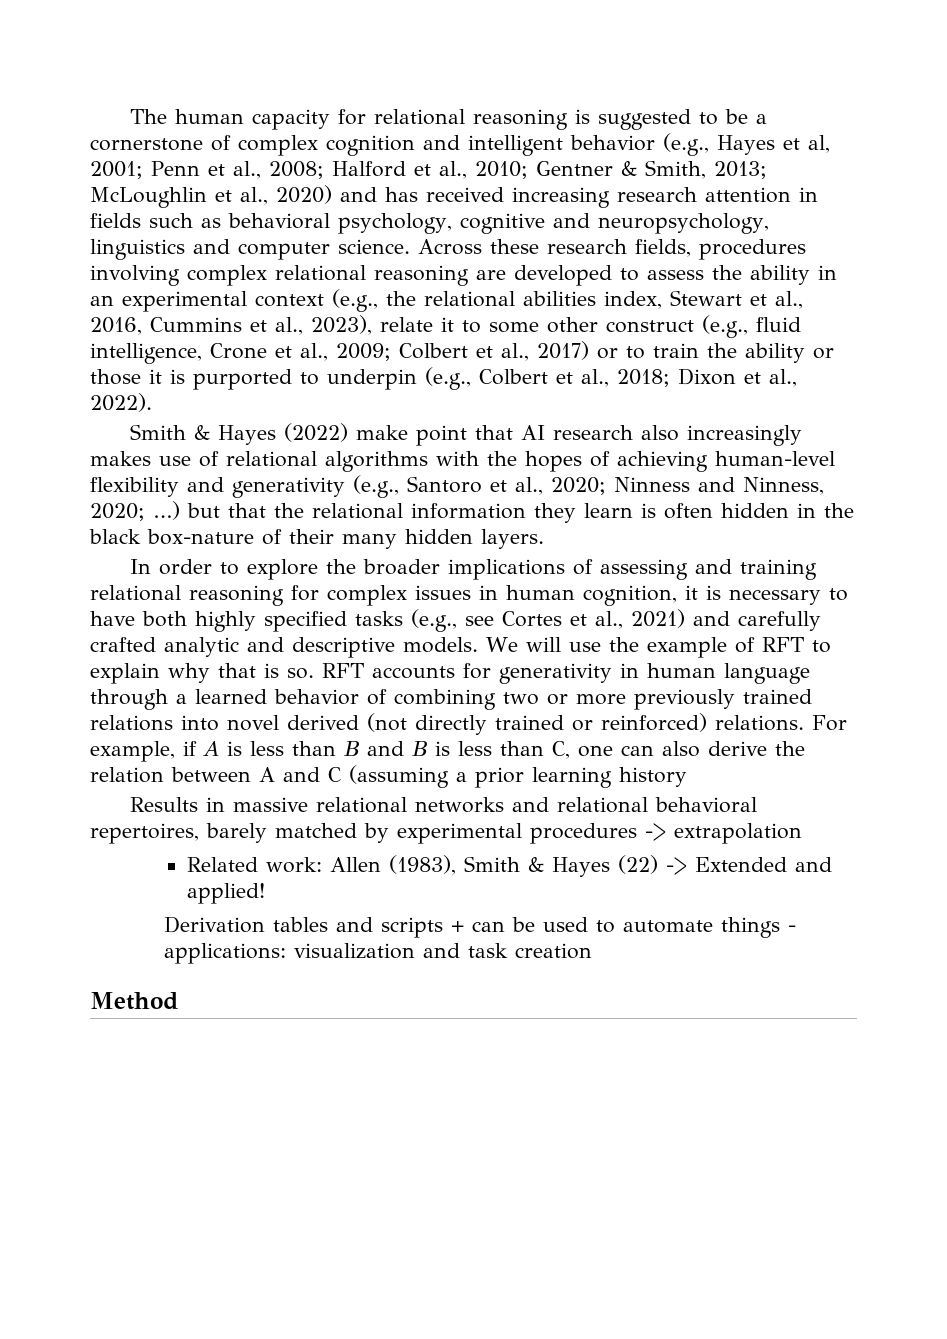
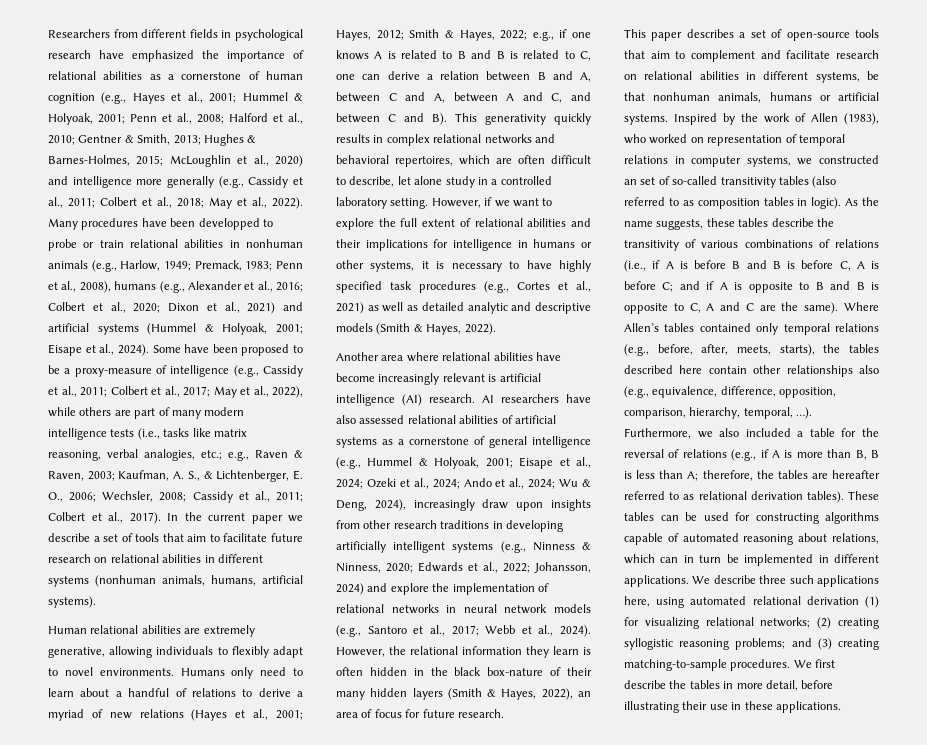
- The human capacity for relational reasoning is suggested to be a cornerstone of complex cognition and intelligent behavior (e.g., Hayes et al, 2001; Penn et al., 2008; Halford et al., 2010; Gentner & Smith, 2013; McLoughlin et al., 2020) and has received increasing research attention in fields such as behavioral psychology, cognitive and neuropsychology, linguistics and computer science. Across these research fields, procedures involving complex relational reasoning are developed to assess the ability in an experimental context (e.g., the relational abilities index, Stewart et al., 2016, Cummins et al., 2023), relate it to some other construct (e.g., fluid intelligence, Crone et al., 2009; Colbert et al., 2017) or to train the ability or those it is purported to underpin (e.g., Colbert et al., 2018; Dixon et al., 2022).
- Smith & Hayes (2022) make point that AI research also increasingly makes use of relational algorithms with the hopes of achieving human-level flexibility and generativity (e.g., Santoro et al., 2020; Ninness and Ninness, 2020; …) but that the relational information they learn is often hidden in the black box-nature of their many hidden layers.
- In order to explore the broader implications of assessing and training relational reasoning for complex issues in human cognition, it is necessary to have both highly specified tasks (e.g., see Cortes et al., 2021) and carefully crafted analytic and descriptive models. We will use the example of RFT to explain why that is so. RFT accounts for generativity in human language through a learned behavior of combining two or more previously trained relations into novel derived (not directly trained or reinforced) relations. For example, if A is less than B and B is less than C, one can also derive the relation between A and C (assuming a prior learning history
- Results in massive relational networks and relational behavioral repertoires, barely matched by experimental procedures -> extrapolation
- Related work: Allen (1983), Smith & Hayes (22) -> Extended and applied!
- Derivation tables and scripts + can be used to automate things - applications: visualization and task creation
- Method
+ Researchers from different fields in psychological research have emphasized the importance of relational abilities as a cornerstone of human cognition (e.g., Hayes et al., 2001; Hummel & Holyoak, 2001; Penn et al., 2008; Halford et al., 2010; Gentner & Smith, 2013; Hughes & Barnes-Holmes, 2015; McLoughlin et al., 2020) and intelligence more generally (e.g., Cassidy et al., 2011; Colbert et al., 2018; May et al., 2022). Many procedures have been developped to probe or train relational abilities in nonhuman animals (e.g., Harlow, 1949; Premack, 1983; Penn et al., 2008), humans (e.g., Alexander et al., 2016; Colbert et al., 2020; Dixon et al., 2021) and artificial systems (Hummel & Holyoak, 2001; Eisape et al., 2024). Some have been proposed to be a proxy-measure of intelligence (e.g., Cassidy et al., 2011; Colbert et al., 2017; May et al., 2022), while others are part of many modern intelligence tests (i.e., tasks like matrix reasoning, verbal analogies, etc.; e.g., Raven & Raven, 2003; Kaufman, A. S., & Lichtenberger, E. O., 2006; Wechsler, 2008; Cassidy et al., 2011; Colbert et al., 2017). In the current paper we describe a set of tools that aim to facilitate future research on relational abilities in different systems (nonhuman animals, humans, artificial systems).
+ Human relational abilities are extremely generative, allowing individuals to flexibly adapt to novel environments. Humans only need to learn about a handful of relations to derive a myriad of new relations (Hayes et al., 2001; Hayes, 2012; Smith & Hayes, 2022; e.g., if one knows A is related to B and B is related to C, one can derive a relation between B and A, between C and A, between A and C, and between C and B). This generativity quickly results in complex relational networks and behavioral repertoires, which are often difficult to describe, let alone study in a controlled laboratory setting. However, if we want to explore the full extent of relational abilities and their implications for intelligence in humans or other systems, it is necessary to have highly specified task procedures (e.g., Cortes et al., 2021) as well as detailed analytic and descriptive models (Smith & Hayes, 2022).
+ Another area where relational abilities have become increasingly relevant is artificial intelligence (AI) research. AI researchers have also assessed relational abilities of artificial systems as a cornerstone of general intelligence (e.g., Hummel & Holyoak, 2001; Eisape et al., 2024; Ozeki et al., 2024; Ando et al., 2024; Wu & Deng, 2024), increasingly draw upon insights from other research traditions in developing artificially intelligent systems (e.g., Ninness & Ninness, 2020; Edwards et al., 2022; Johansson, 2024) and explore the implementation of relational networks in neural network models (e.g., Santoro et al., 2017; Webb et al., 2024). However, the relational information they learn is often hidden in the black box-nature of their many hidden layers (Smith & Hayes, 2022), an area of focus for future research.
+ This paper describes a set of open-source tools that aim to complement and facilitate research on relational abilities in different systems, be that nonhuman animals, humans or artificial systems. Inspired by the work of Allen (1983), who worked on representation of temporal relations in computer systems, we constructed an set of so-called transitivity tables (also referred to as composition tables in logic). As the name suggests, these tables describe the transitivity of various combinations of relations (i.e., if A is before B and B is before C, A is before C; and if A is opposite to B and B is opposite to C, A and C are the same). Where Allen’s tables contained only temporal relations (e.g., before, after, meets, starts), the tables described here contain other relationships also (e.g., equivalence, difference, opposition, comparison, hierarchy, temporal, …). Furthermore, we also included a table for the reversal of relations (e.g., if A is more than B, B is less than A; therefore, the tables are hereafter referred to as relational derivation tables). These tables can be used for constructing algorithms capable of automated reasoning about relations, which can in turn be implemented in different applications. We describe three such applications here, using automated relational derivation (1) for visualizing relational networks; (2) creating syllogistic reasoning problems; and (3) creating matching-to-sample procedures. We first describe the tables in more detail, before illustrating their use in these applications.

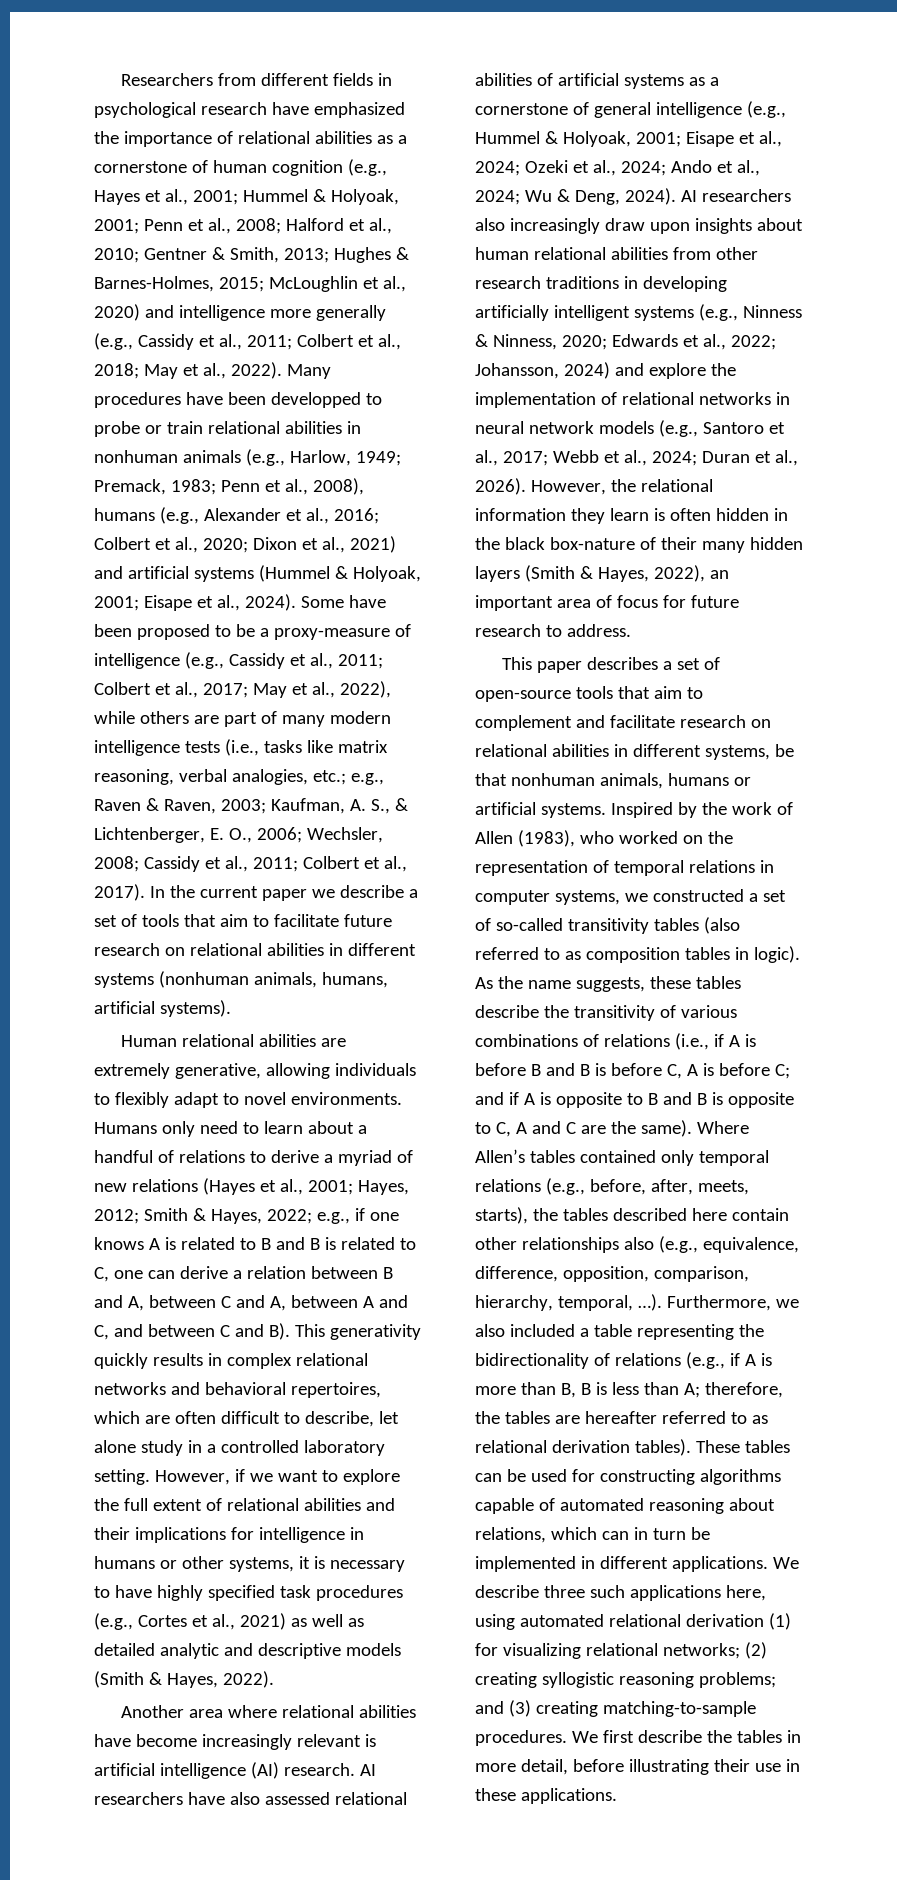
- Wu & Deng, 2024), increasingly draw upon insights from other research traditions in developing artificially intelligent systems (e.g., Ninness & Ninness, 2020;
+ Wu & Deng, 2024). AI researchers also increasingly draw upon insights about human relational abilities from other research traditions in developing artificially intelligent systems (e.g., Ninness & Ninness, 2020;
- Webb et al., 2024).
+ Webb et al., 2024; Duran et al., 2026).
- However, the relational information they learn is often hidden in the black box-nature of their many hidden layers (Smith & Hayes, 2022), an area of focus for future research.
+ However, the relational information they learn is often hidden in the black box-nature of their many hidden layers (Smith & Hayes, 2022), an important area of focus for future research to address.
- Inspired by the work of Allen (1983), who worked on representation of temporal relations in computer systems, we constructed an set of so-called transitivity tables (also referred to as composition tables in logic).
+ Inspired by the work of Allen (1983), who worked on the representation of temporal relations in computer systems, we constructed a set of so-called transitivity tables (also referred to as composition tables in logic).
- Furthermore, we also included a table for the reversal of relations (e.g., if A is more than B, B is less than A; therefore, the tables are hereafter referred to as relational derivation tables).
+ Furthermore, we also included a table representing the bidirectionality of relations (e.g., if A is more than B, B is less than A; therefore, the tables are hereafter referred to as relational derivation tables).

